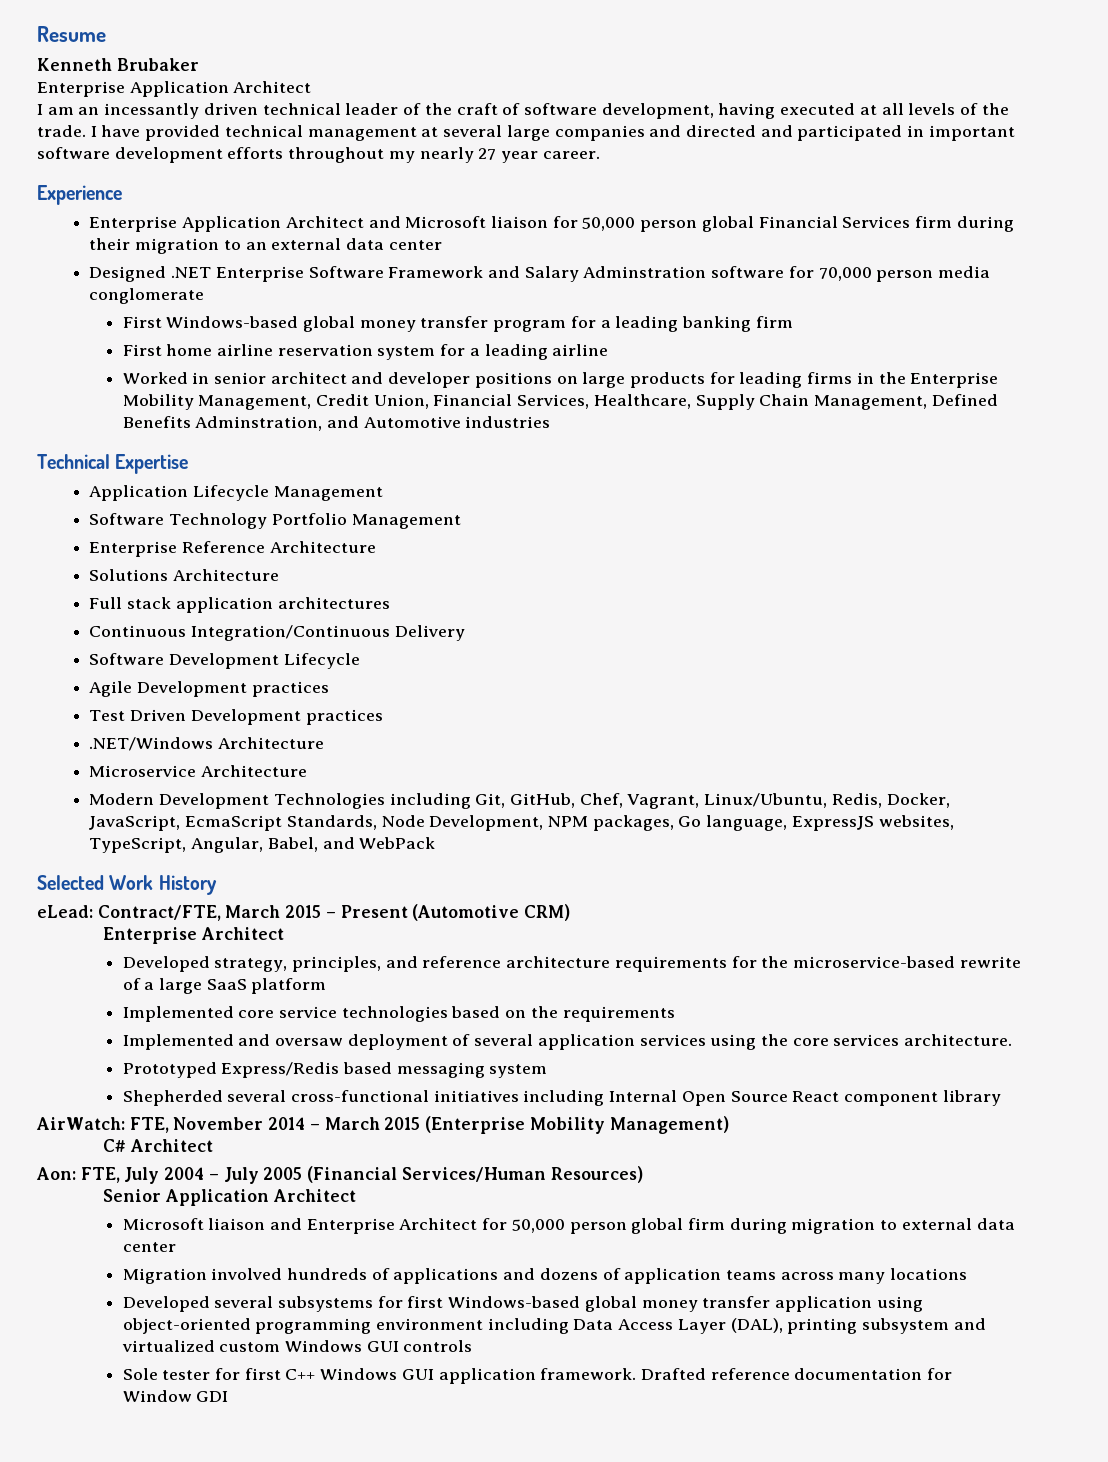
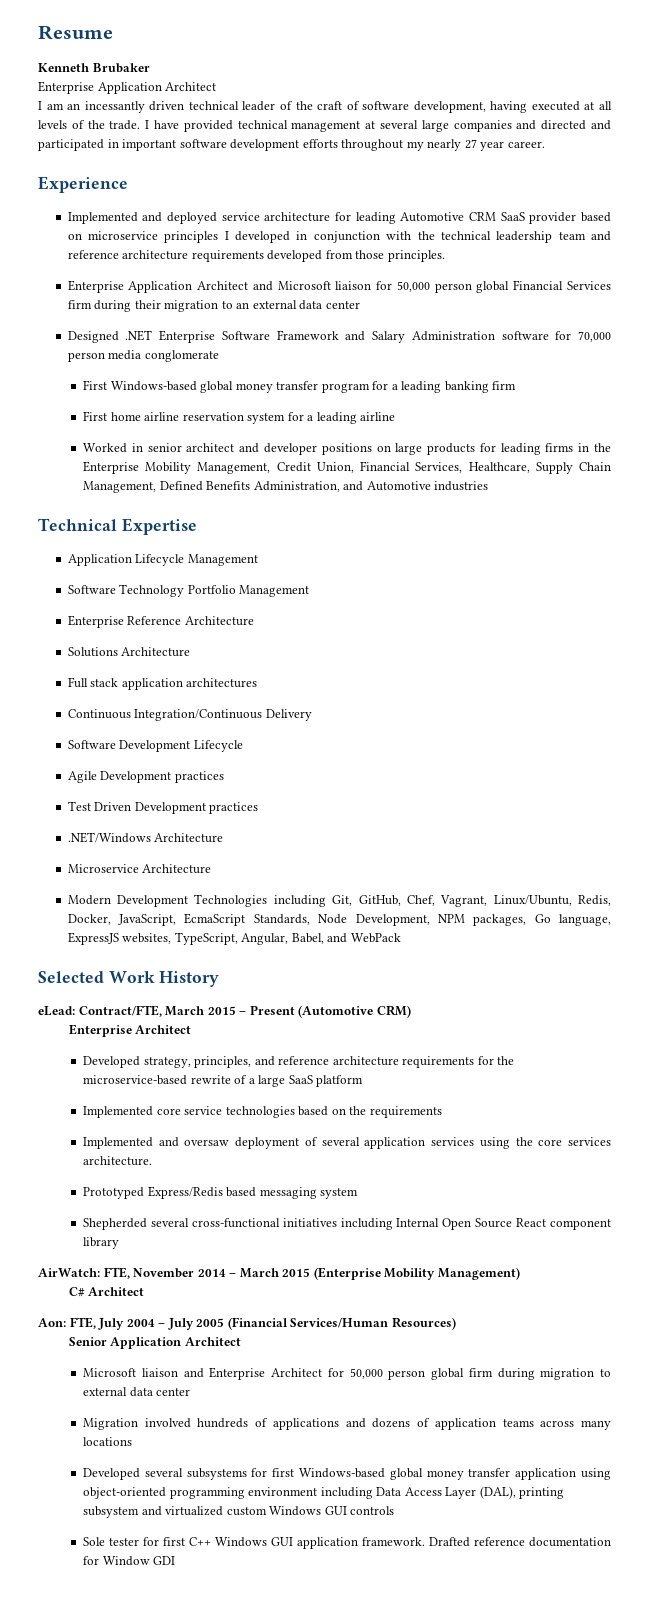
+ Implemented and deployed service architecture for leading Automotive CRM SaaS provider based on microservice principles I developed in conjunction with the technical leadership team and reference architecture requirements developed from those principles.
- Designed .NET Enterprise Software Framework and Salary Adminstration software for 70,000 person media conglomerate
+ Designed .NET Enterprise Software Framework and Salary Administration software for 70,000 person media conglomerate
- Worked in senior architect and developer positions on large products for leading firms in the Enterprise Mobility Management, Credit Union, Financial Services, Healthcare, Supply Chain Management, Defined Benefits Adminstration, and Automotive industries
+ Worked in senior architect and developer positions on large products for leading firms in the Enterprise Mobility Management, Credit Union, Financial Services, Healthcare, Supply Chain Management, Defined Benefits Administration, and Automotive industries

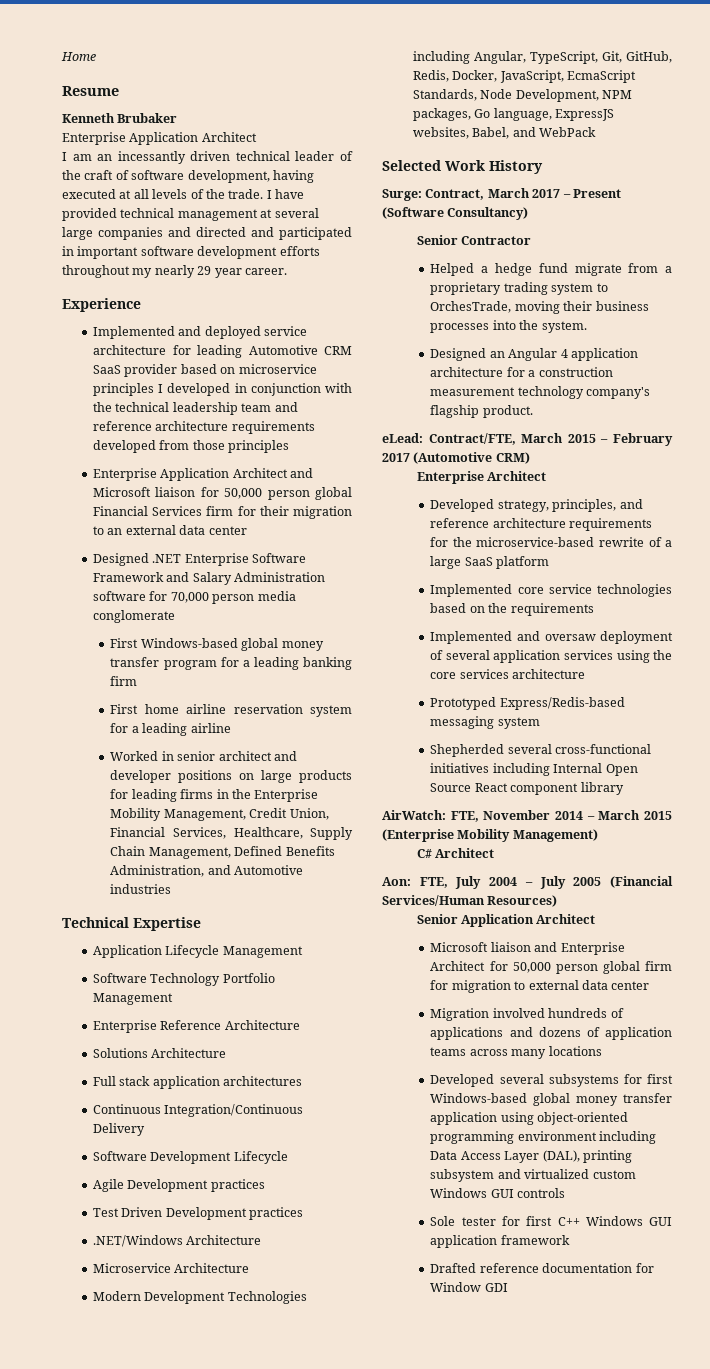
+ Home
- I have provided technical management at several large companies and directed and participated in important software development efforts throughout my nearly 27 year career.
+ I have provided technical management at several large companies and directed and participated in important software development efforts throughout my nearly 29 year career.
- Implemented and deployed service architecture for leading Automotive CRM SaaS provider based on microservice principles I developed in conjunction with the technical leadership team and reference architecture requirements developed from those principles.
+ Implemented and deployed service architecture for leading Automotive CRM SaaS provider based on microservice principles I developed in conjunction with the technical leadership team and reference architecture requirements developed from those principles
- Enterprise Application Architect and Microsoft liaison for 50,000 person global Financial Services firm during their migration to an external data center
+ Enterprise Application Architect and Microsoft liaison for 50,000 person global Financial Services firm for their migration to an external data center
- Modern Development Technologies including Git, GitHub, Chef, Vagrant, Linux/Ubuntu, Redis, Docker, JavaScript, EcmaScript Standards, Node Development, NPM packages, Go language, ExpressJS websites, TypeScript, Angular, Babel, and WebPack
+ Modern Development Technologies including Angular, TypeScript, Git, GitHub, Redis, Docker, JavaScript, EcmaScript Standards, Node Development, NPM packages, Go language, ExpressJS websites, Babel, and WebPack
+ Surge: Contract, March 2017 – Present (Software Consultancy)
+ Senior Contractor
+ Helped a hedge fund migrate from a proprietary trading system to OrchesTrade, moving their business processes into the system.
+ Designed an Angular 4 application architecture for a construction measurement technology company's flagship product.
- eLead: Contract/FTE, March 2015 – Present (Automotive CRM)
+ eLead: Contract/FTE, March 2015 – February 2017 (Automotive CRM)
- Implemented and oversaw deployment of several application services using the core services architecture.
+ Implemented and oversaw deployment of several application services using the core services architecture
- Prototyped Express/Redis based messaging system
+ Prototyped Express/Redis-based messaging system
- Microsoft liaison and Enterprise Architect for 50,000 person global firm during migration to external data center
+ Microsoft liaison and Enterprise Architect for 50,000 person global firm for migration to external data center
- Sole tester for first C++ Windows GUI application framework. Drafted reference documentation for Window GDI
+ Sole tester for first C++ Windows GUI application framework
+ Drafted reference documentation for Window GDI

